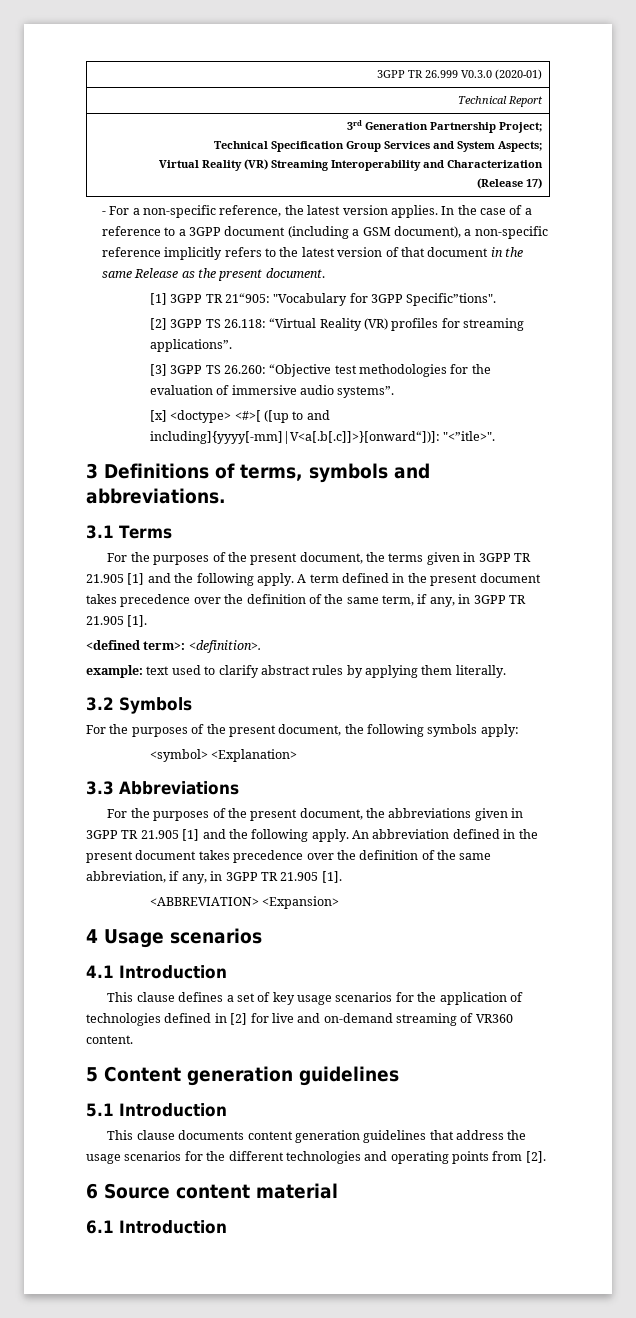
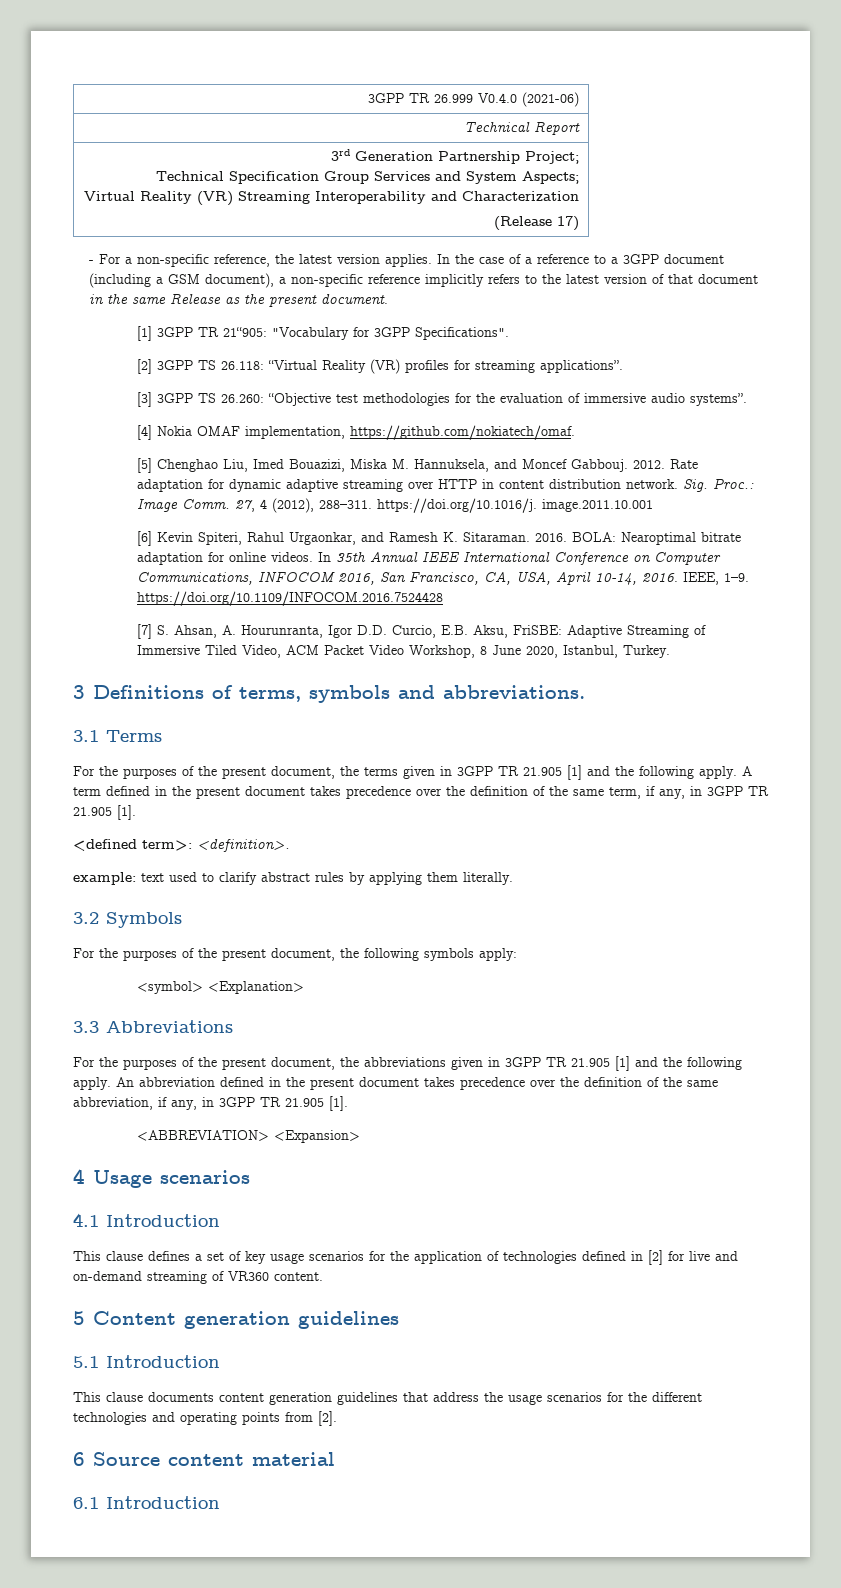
- 3GPP TR 26.999 V0.3.0 (2020-01)
+ 3GPP TR 26.999 V0.4.0 (2021-06)
- [1] 3GPP TR 21“905: "Vocabulary for 3GPP Specific”tions".
+ [1] 3GPP TR 21“905: "Vocabulary for 3GPP Specifications".
- [x] <doctype> <#>[ ([up to and including]{yyyy[-mm]|V<a[.b[.c]]>}[onward“])]: "<”itle>".
+ [4] Nokia OMAF implementation, https://github.com/nokiatech/omaf.
+ [5] Chenghao Liu, Imed Bouazizi, Miska M. Hannuksela, and Moncef Gabbouj. 2012. Rate adaptation for dynamic adaptive streaming over HTTP in content distribution network. Sig. Proc.: Image Comm. 27, 4 (2012), 288–311. https://doi.org/10.1016/j. image.2011.10.001
+ [6] Kevin Spiteri, Rahul Urgaonkar, and Ramesh K. Sitaraman. 2016. BOLA: Nearoptimal bitrate adaptation for online videos. In 35th Annual IEEE International Conference on Computer Communications, INFOCOM 2016, San Francisco, CA, USA, April 10-14, 2016. IEEE, 1–9. https://doi.org/10.1109/INFOCOM.2016.7524428
+ [7] S. Ahsan, A. Hourunranta, Igor D.D. Curcio, E.B. Aksu, FriSBE: Adaptive Streaming of Immersive Tiled Video, ACM Packet Video Workshop, 8 June 2020, Istanbul, Turkey.

